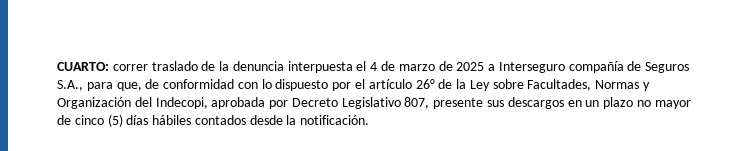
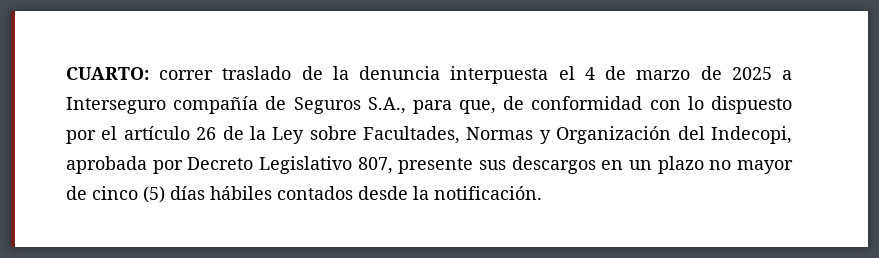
- correr traslado de la denuncia interpuesta el 4 de marzo de 2025 a Interseguro compañía de Seguros S.A., para que, de conformidad con lo dispuesto por el artículo 26° de la Ley sobre Facultades, Normas y Organización del Indecopi, aprobada por Decreto Legislativo 807, presente sus descargos en un plazo no mayor de cinco (5) días hábiles contados desde la notificación.
+ correr traslado de la denuncia interpuesta el 4 de marzo de 2025 a Interseguro compañía de Seguros S.A., para que, de conformidad con lo dispuesto por el artículo 26 de la Ley sobre Facultades, Normas y Organización del Indecopi, aprobada por Decreto Legislativo 807, presente sus descargos en un plazo no mayor de cinco (5) días hábiles contados desde la notificación.

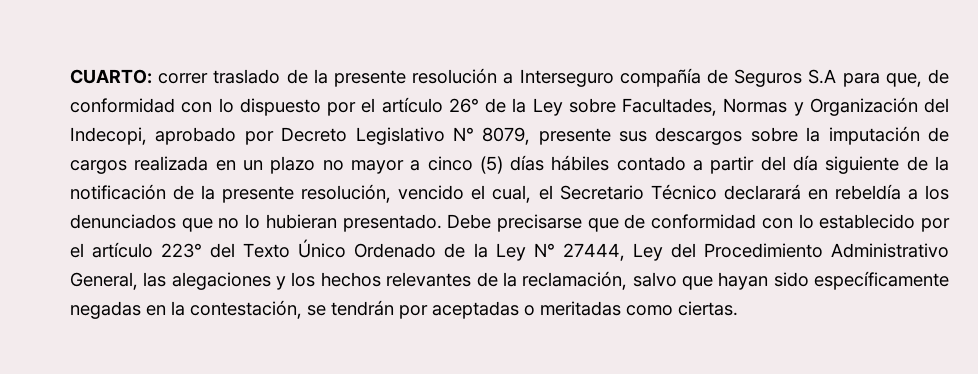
- CUARTO: correr traslado de la denuncia interpuesta el 4 de marzo de 2025 a Interseguro compañía de Seguros S.A., para que, de conformidad con lo dispuesto por el artículo 26 de la Ley sobre Facultades, Normas y Organización del Indecopi, aprobada por Decreto Legislativo 807, presente sus descargos en un plazo no mayor de cinco (5) días hábiles contados desde la notificación.
+ CUARTO: correr traslado de la presente resolución a Interseguro compañía de Seguros S.A para que, de conformidad con lo dispuesto por el artículo 26° de la Ley sobre Facultades, Normas y Organización del Indecopi, aprobado por Decreto Legislativo N° 8079, presente sus descargos sobre la imputación de cargos realizada en un plazo no mayor a cinco (5) días hábiles contado a partir del día siguiente de la notificación de la presente resolución, vencido el cual, el Secretario Técnico declarará en rebeldía a los denunciados que no lo hubieran presentado. Debe precisarse que de conformidad con lo establecido por el artículo 223° del Texto Único Ordenado de la Ley N° 27444, Ley del Procedimiento Administrativo General, las alegaciones y los hechos relevantes de la reclamación, salvo que hayan sido específicamente negadas en la contestación, se tendrán por aceptadas o meritadas como ciertas.

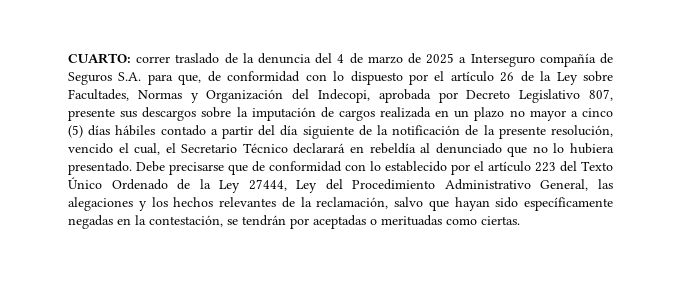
- correr traslado de la presente resolución a Interseguro compañía de Seguros S.A para que, de conformidad con lo dispuesto por el artículo 26° de la Ley sobre Facultades, Normas y Organización del Indecopi, aprobado por Decreto Legislativo N° 8079, presente sus descargos sobre la imputación de cargos realizada en un plazo no mayor a cinco (5) días hábiles contado a partir del día siguiente de la notificación de la presente resolución, vencido el cual, el Secretario Técnico declarará en rebeldía a los denunciados que no lo hubieran presentado.
+ correr traslado de la denuncia del 4 de marzo de 2025 a Interseguro compañía de Seguros S.A. para que, de conformidad con lo dispuesto por el artículo 26 de la Ley sobre Facultades, Normas y Organización del Indecopi, aprobada por Decreto Legislativo 807, presente sus descargos sobre la imputación de cargos realizada en un plazo no mayor a cinco (5) días hábiles contado a partir del día siguiente de la notificación de la presente resolución, vencido el cual, el Secretario Técnico declarará en rebeldía al denunciado que no lo hubiera presentado.
- Debe precisarse que de conformidad con lo establecido por el artículo 223° del Texto Único Ordenado de la Ley N° 27444, Ley del Procedimiento Administrativo General, las alegaciones y los hechos relevantes de la reclamación, salvo que hayan sido específicamente negadas en la contestación, se tendrán por aceptadas o meritadas como ciertas.
+ Debe precisarse que de conformidad con lo establecido por el artículo 223 del Texto Único Ordenado de la Ley 27444, Ley del Procedimiento Administrativo General, las alegaciones y los hechos relevantes de la reclamación, salvo que hayan sido específicamente negadas en la contestación, se tendrán por aceptadas o merituadas como ciertas.

